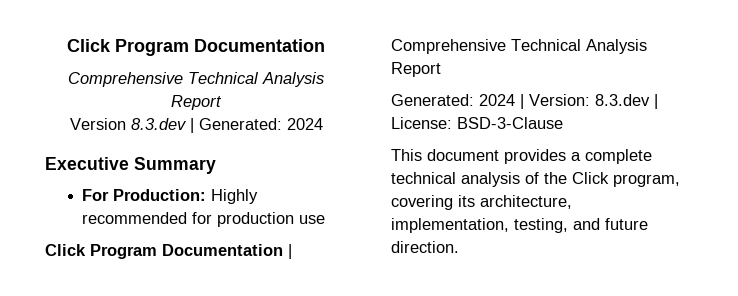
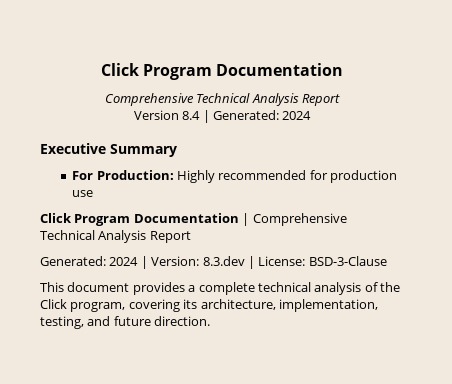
- Version 8.3.dev | Generated: 2024
+ Version 8.4 | Generated: 2024

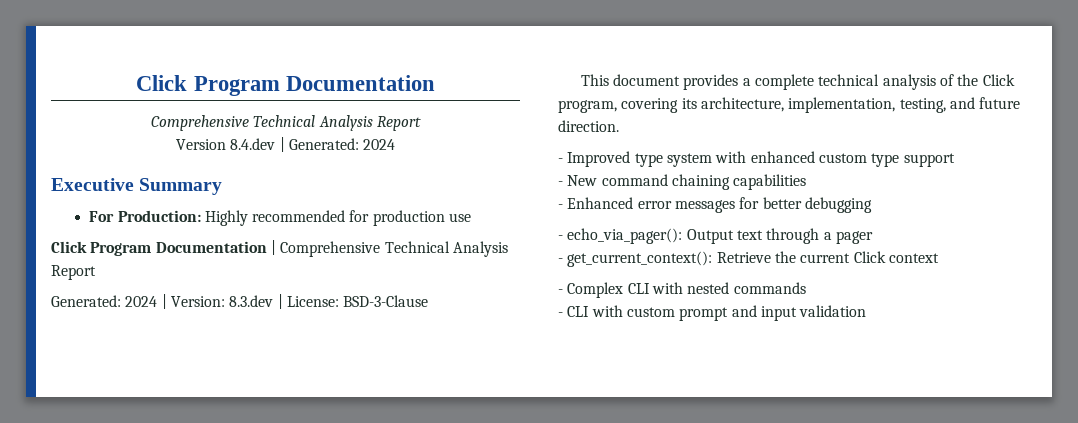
- Version 8.4 | Generated: 2024
+ Version 8.4.dev | Generated: 2024
+ - Improved type system with enhanced custom type support
+ - New command chaining capabilities
+ - Enhanced error messages for better debugging
+ - echo_via_pager(): Output text through a pager
+ - get_current_context(): Retrieve the current Click context
+ - Complex CLI with nested commands
+ - CLI with custom prompt and input validation

